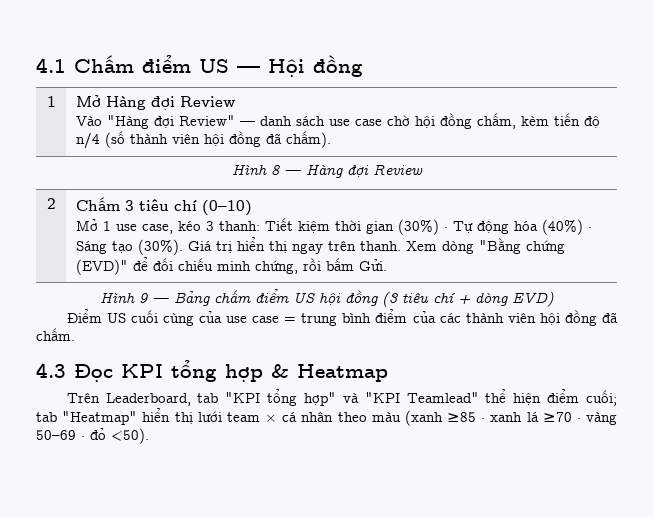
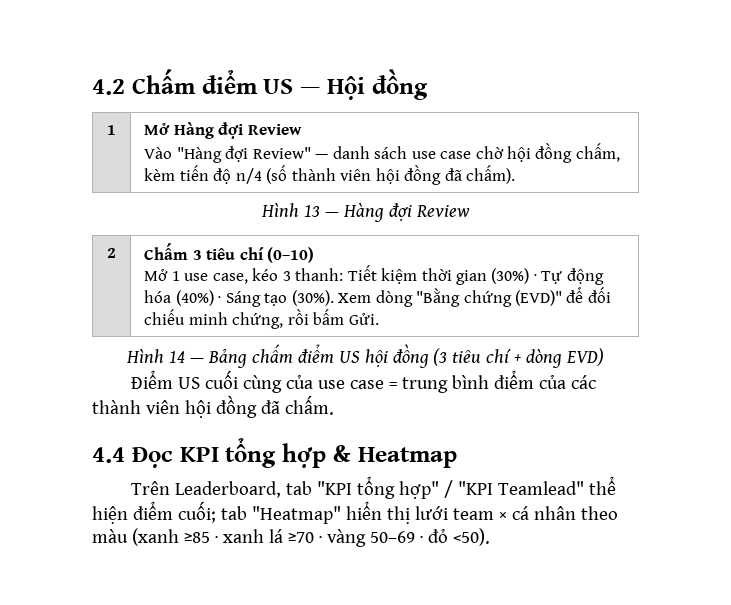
- 4.1 Chấm điểm US — Hội đồng
+ 4.2 Chấm điểm US — Hội đồng
- Hình 8 — Hàng đợi Review
+ Hình 13 — Hàng đợi Review
- Giá trị hiển thị ngay trên thanh.
- Hình 9 — Bảng chấm điểm US hội đồng (3 tiêu chí + dòng EVD)
+ Hình 14 — Bảng chấm điểm US hội đồng (3 tiêu chí + dòng EVD)
- 4.3 Đọc KPI tổng hợp & Heatmap
+ 4.4 Đọc KPI tổng hợp & Heatmap
- Trên Leaderboard, tab "KPI tổng hợp" và "KPI Teamlead" thể hiện điểm cuối; tab "Heatmap" hiển thị lưới team × cá nhân theo màu (xanh ≥85 · xanh lá ≥70 · vàng 50–69 · đỏ <50).
+ Trên Leaderboard, tab "KPI tổng hợp" / "KPI Teamlead" thể hiện điểm cuối; tab "Heatmap" hiển thị lưới team × cá nhân theo màu (xanh ≥85 · xanh lá ≥70 · vàng 50–69 · đỏ <50).

